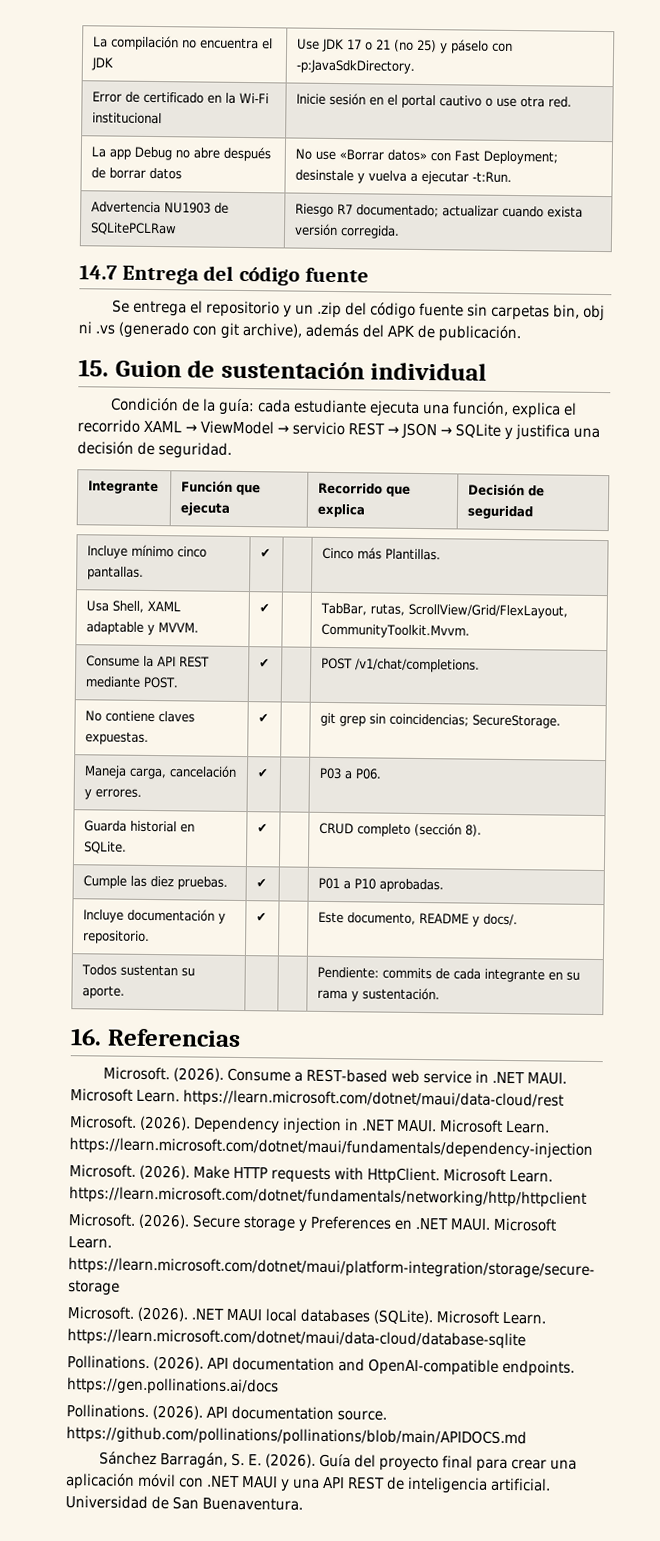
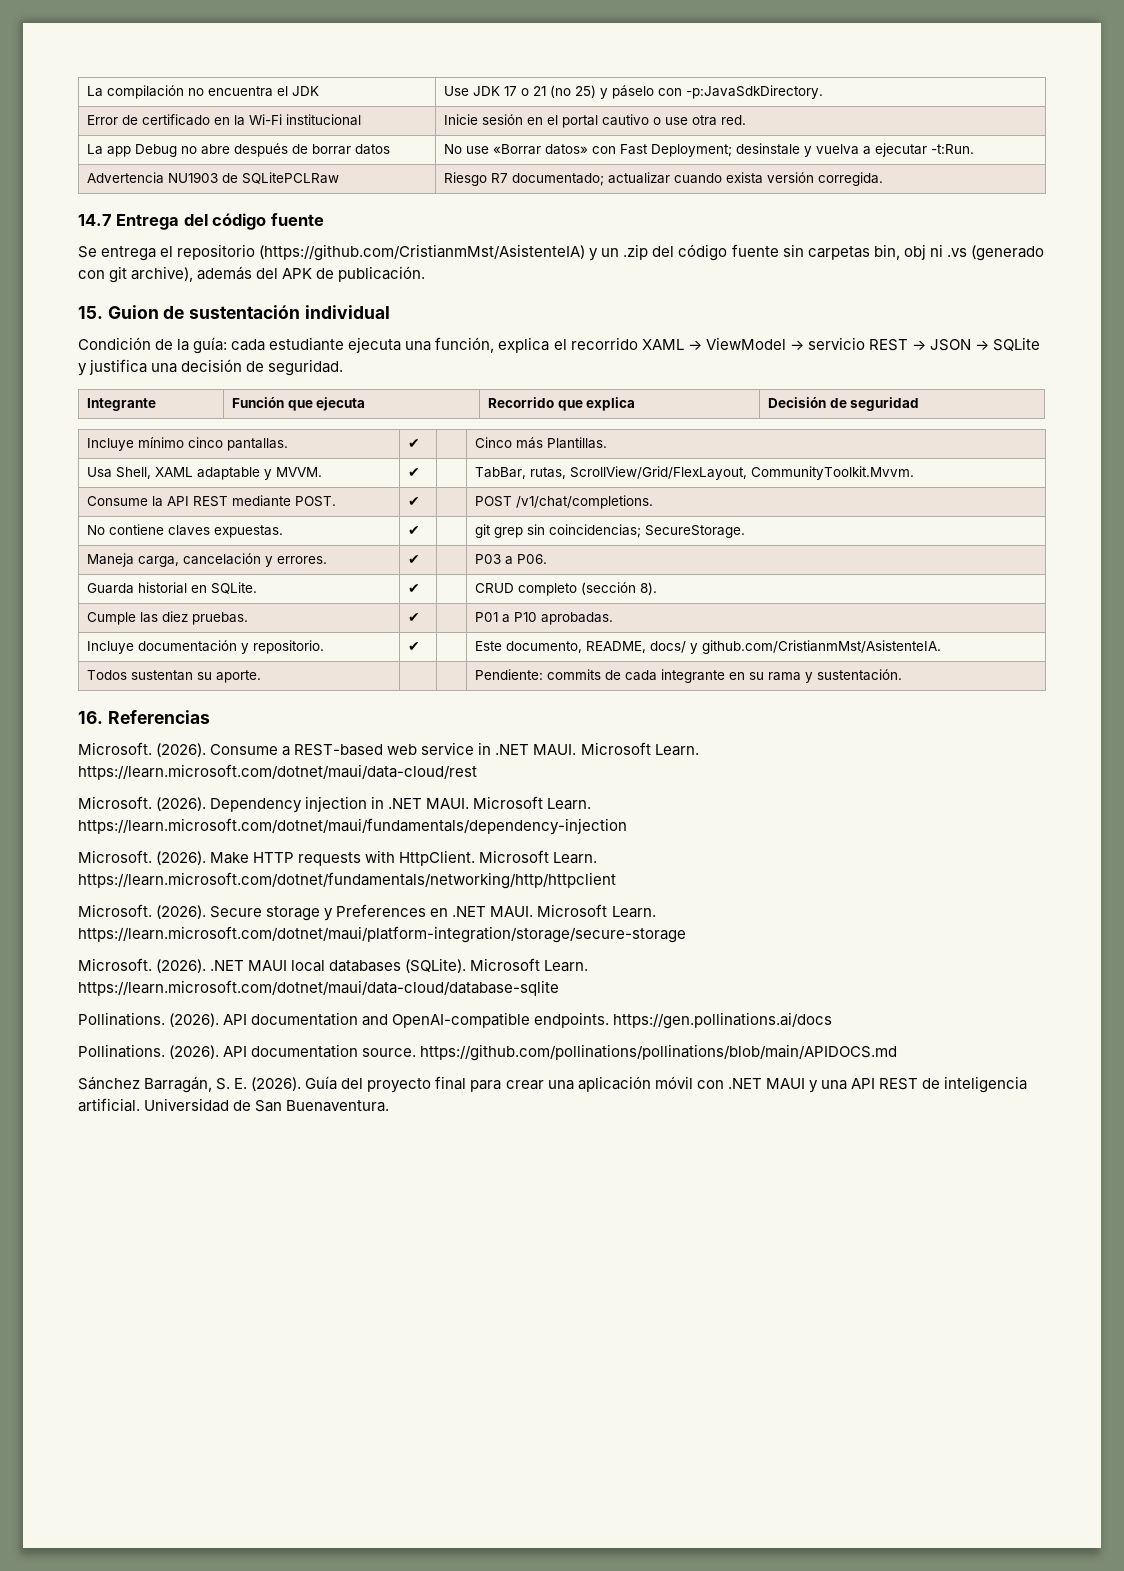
- Se entrega el repositorio y un .zip del código fuente sin carpetas bin, obj ni .vs (generado con git archive), además del APK de publicación.
+ Se entrega el repositorio (https://github.com/CristianmMst/AsistenteIA) y un .zip del código fuente sin carpetas bin, obj ni .vs (generado con git archive), además del APK de publicación.
- Incluye documentación y repositorio. | ✔ | | Este documento, README y docs/.
+ Incluye documentación y repositorio. | ✔ | | Este documento, README, docs/ y github.com/CristianmMst/AsistenteIA.

